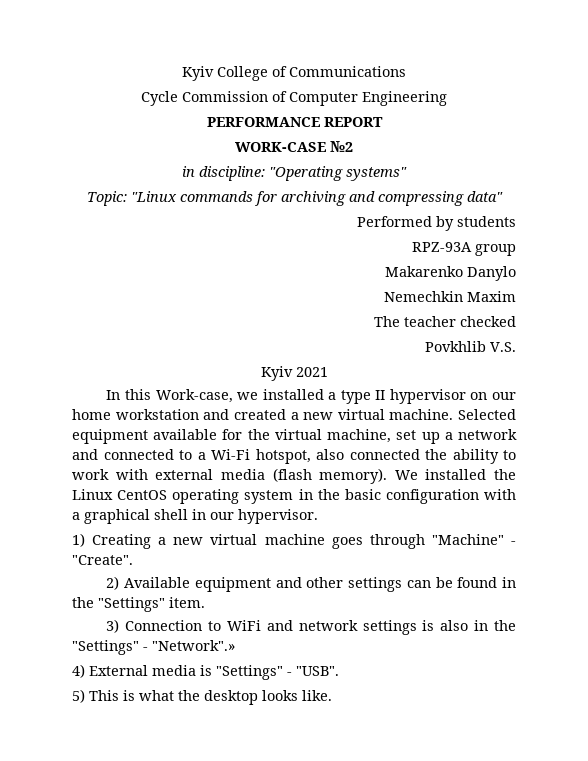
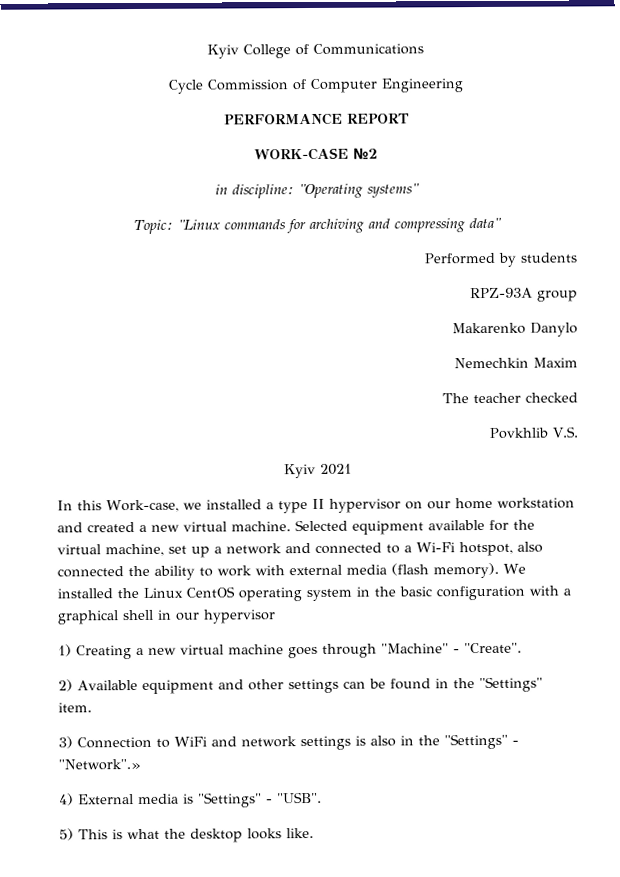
- We installed the Linux CentOS operating system in the basic configuration with a graphical shell in our hypervisor.
+ We installed the Linux CentOS operating system in the basic configuration with a graphical shell in our hypervisor

